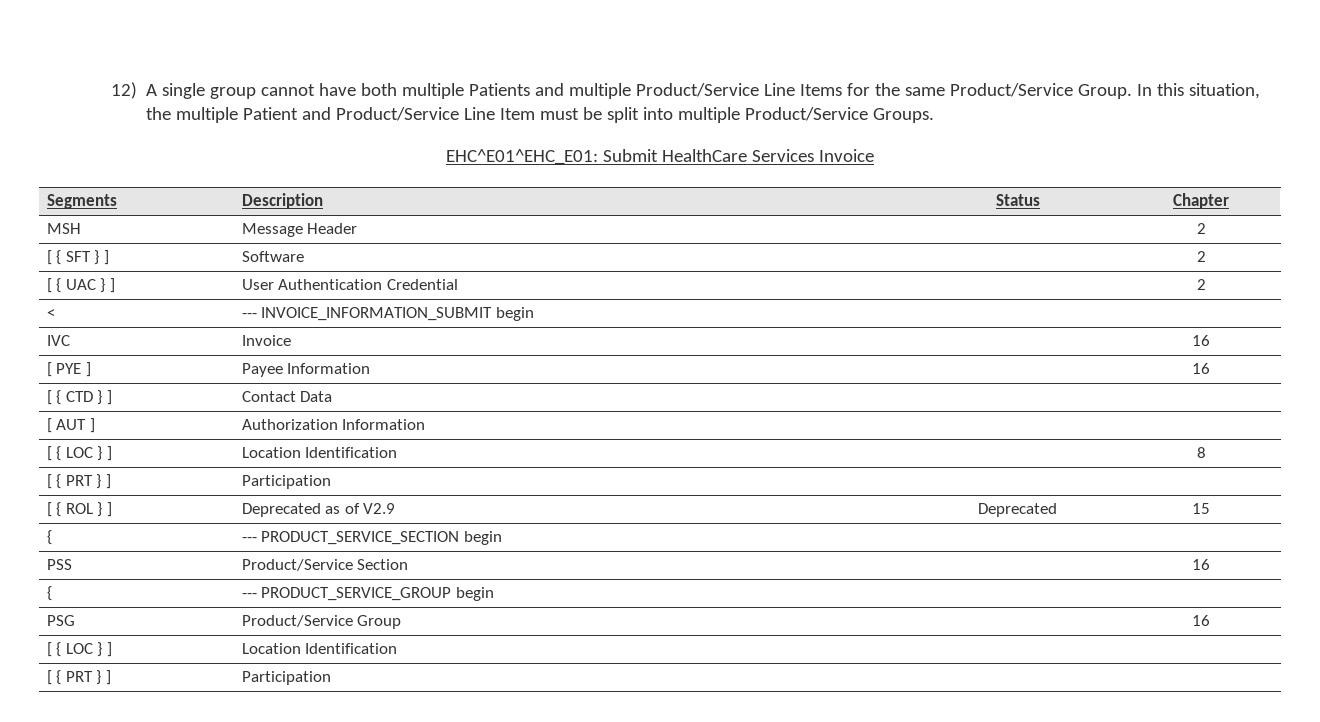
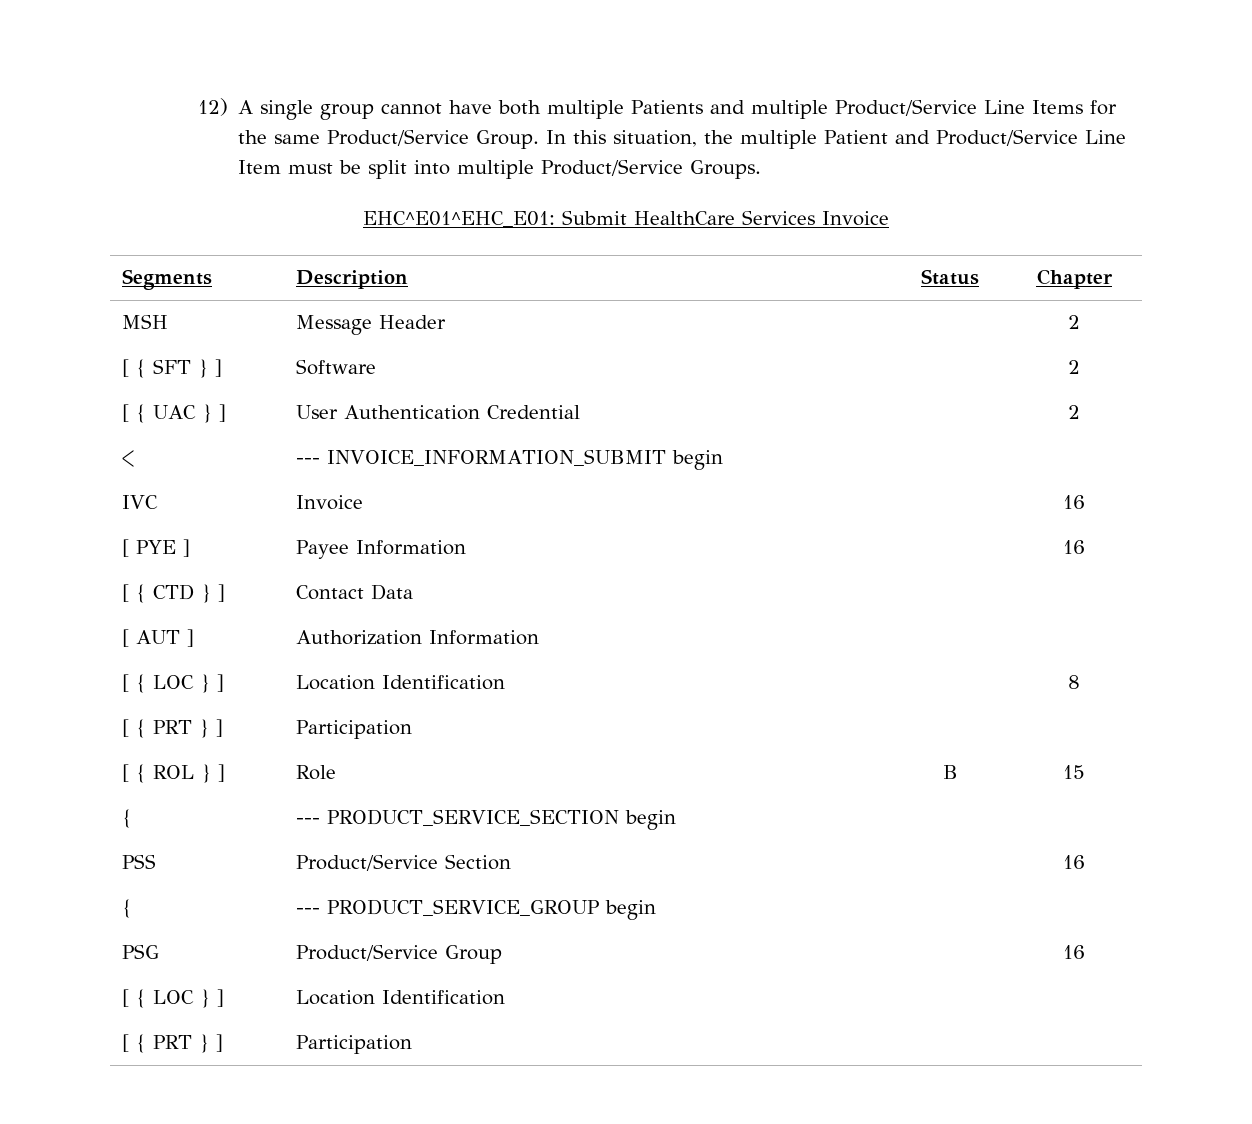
- [ { ROL } ] | Deprecated as of V2.9 | Deprecated | 15
+ [ { ROL } ] | Role | B | 15

